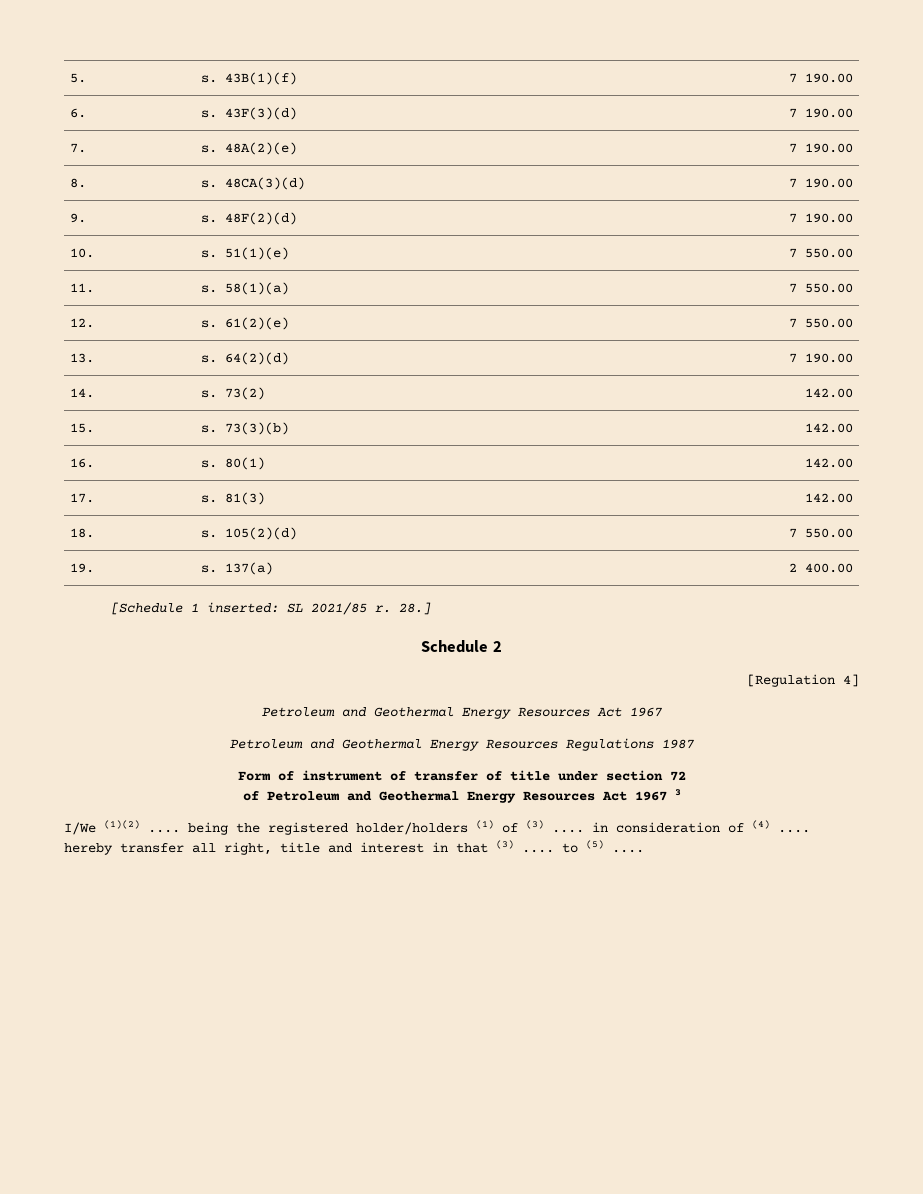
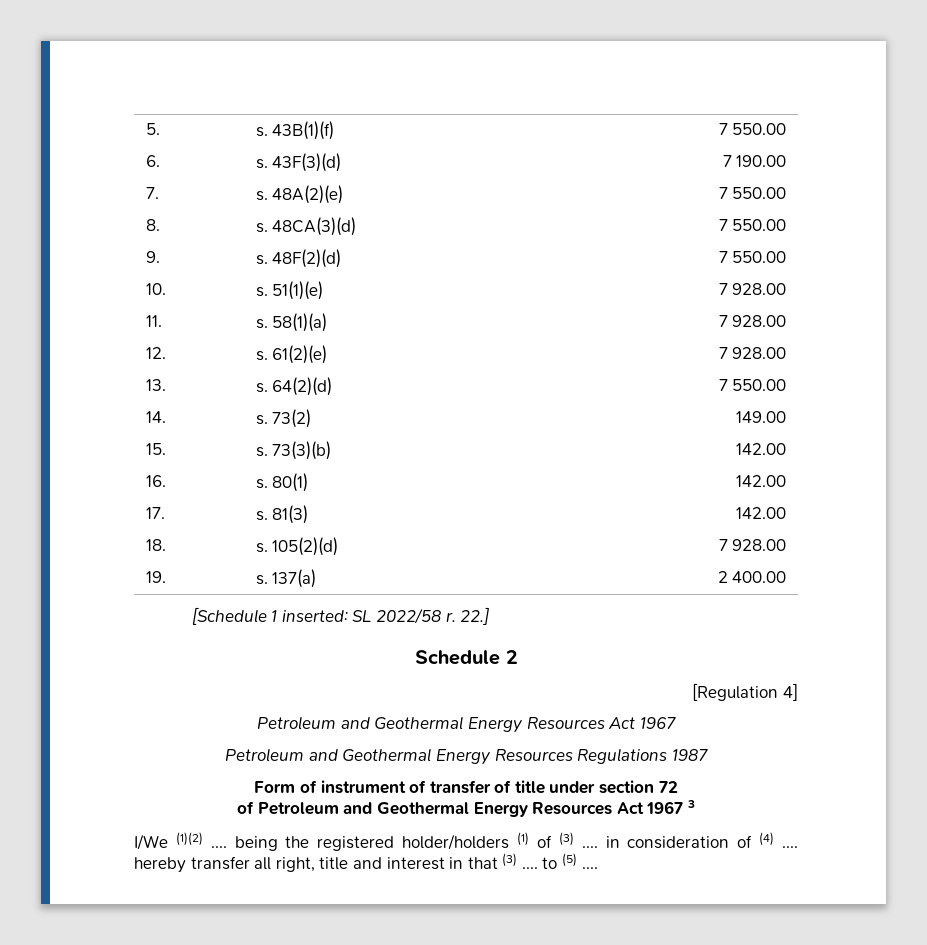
- 5. | s. 43B(1)(f) | 7 190.00
+ 5. | s. 43B(1)(f) | 7 550.00
- 7. | s. 48A(2)(e) | 7 190.00
+ 7. | s. 48A(2)(e) | 7 550.00
- 8. | s. 48CA(3)(d) | 7 190.00
+ 8. | s. 48CA(3)(d) | 7 550.00
- 9. | s. 48F(2)(d) | 7 190.00
+ 9. | s. 48F(2)(d) | 7 550.00
- 10. | s. 51(1)(e) | 7 550.00
+ 10. | s. 51(1)(e) | 7 928.00
- 11. | s. 58(1)(a) | 7 550.00
+ 11. | s. 58(1)(a) | 7 928.00
- 12. | s. 61(2)(e) | 7 550.00
+ 12. | s. 61(2)(e) | 7 928.00
- 13. | s. 64(2)(d) | 7 190.00
+ 13. | s. 64(2)(d) | 7 550.00
- 14. | s. 73(2) | 142.00
+ 14. | s. 73(2) | 149.00
- 18. | s. 105(2)(d) | 7 550.00
+ 18. | s. 105(2)(d) | 7 928.00
- [Schedule 1 inserted: SL 2021/85 r. 28.]
+ [Schedule 1 inserted: SL 2022/58 r. 22.]

